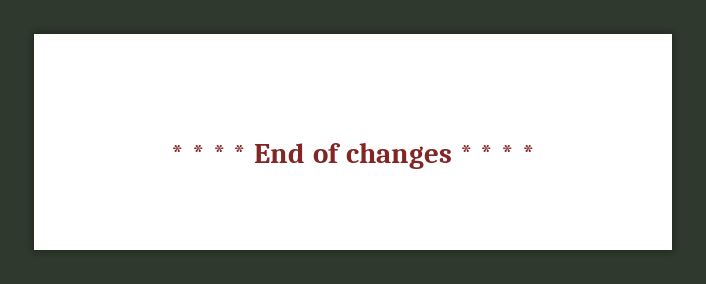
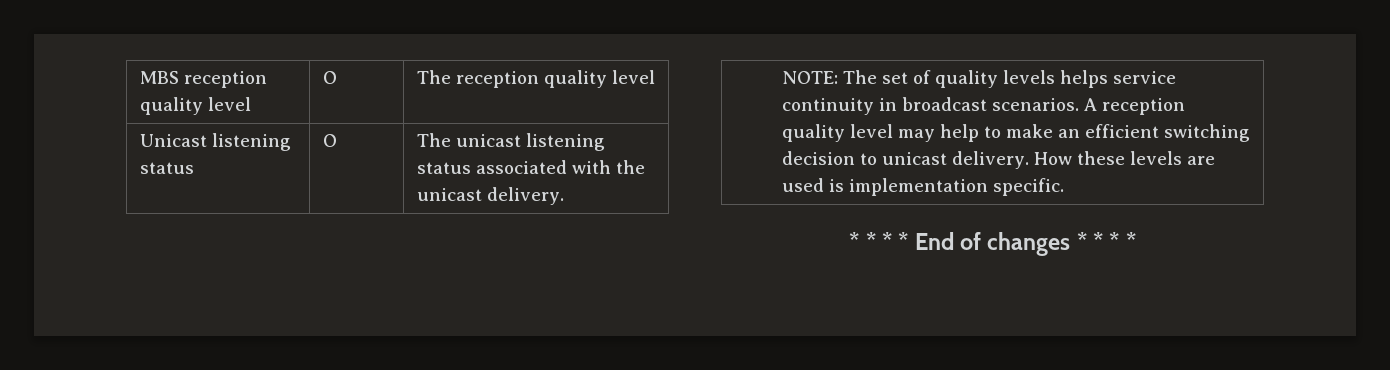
+ MBS reception quality level | O | The reception quality level
+ Unicast listening status | O | The unicast listening status associated with the unicast delivery.
+ NOTE: The set of quality levels helps service continuity in broadcast scenarios. A reception quality level may help to make an efficient switching decision to unicast delivery. How these levels are used is implementation specific.

